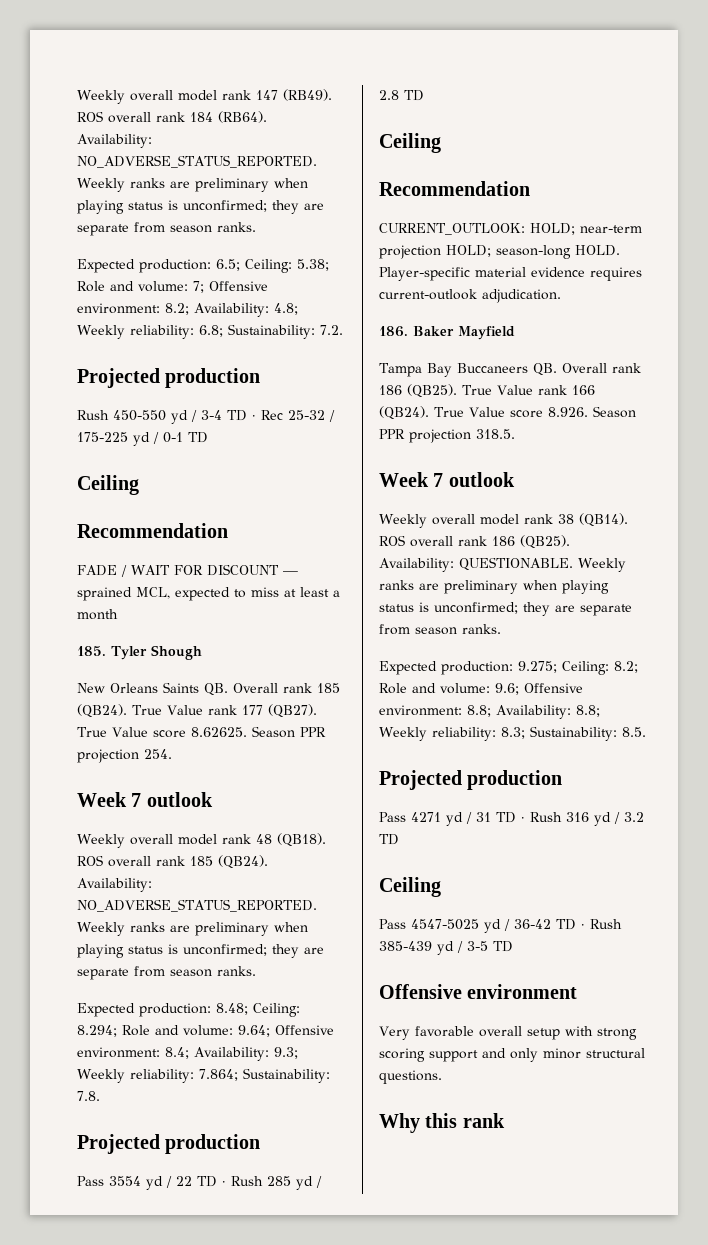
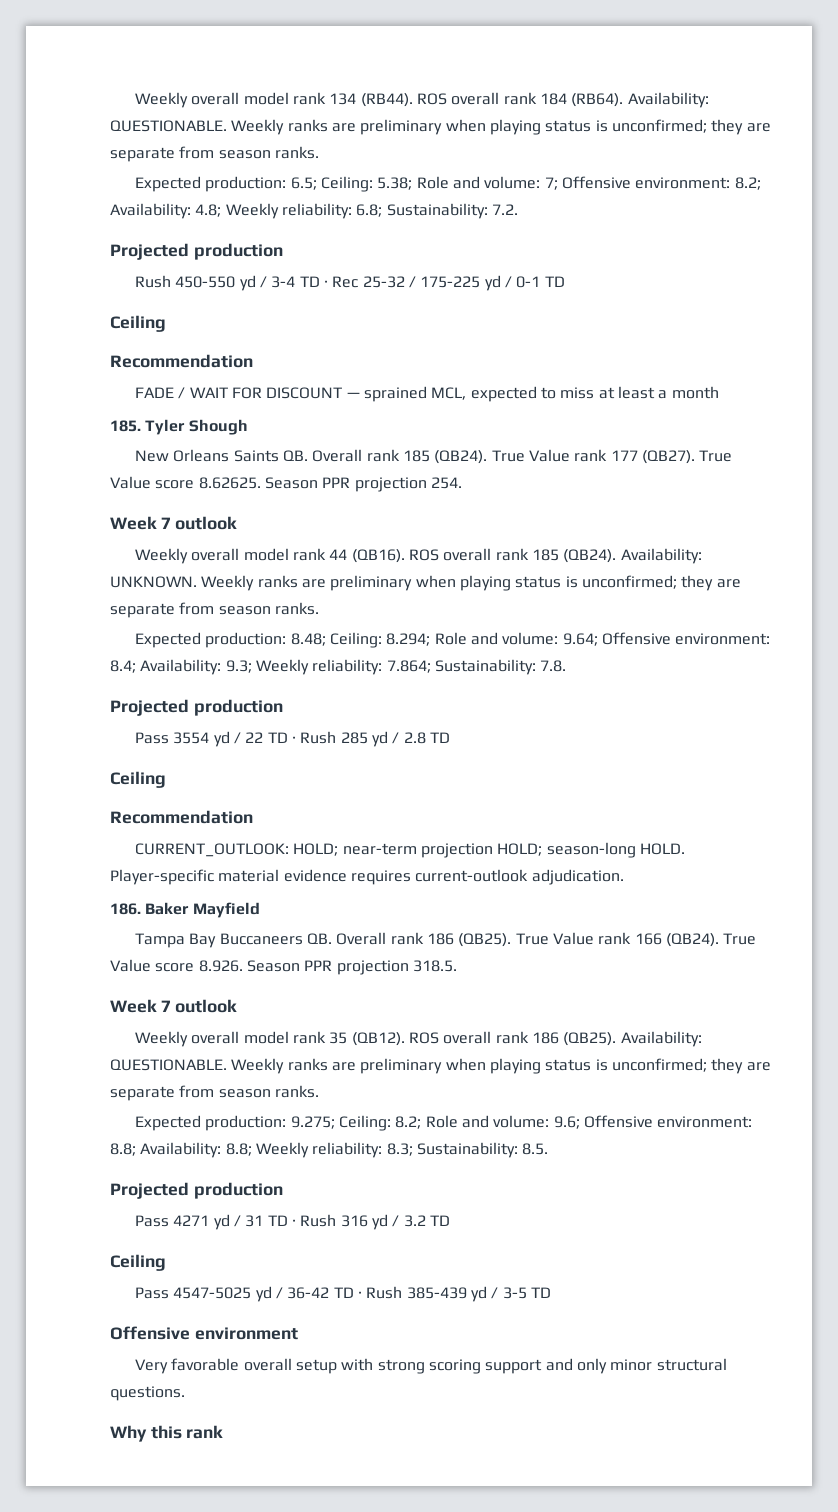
- Weekly overall model rank 147 (RB49).
+ Weekly overall model rank 134 (RB44).
- ROS overall rank 184 (RB64). Availability: NO_ADVERSE_STATUS_REPORTED.
+ ROS overall rank 184 (RB64). Availability: QUESTIONABLE.
- Weekly overall model rank 48 (QB18).
+ Weekly overall model rank 44 (QB16).
- ROS overall rank 185 (QB24). Availability: NO_ADVERSE_STATUS_REPORTED.
+ ROS overall rank 185 (QB24). Availability: UNKNOWN.
- Weekly overall model rank 38 (QB14).
+ Weekly overall model rank 35 (QB12).

